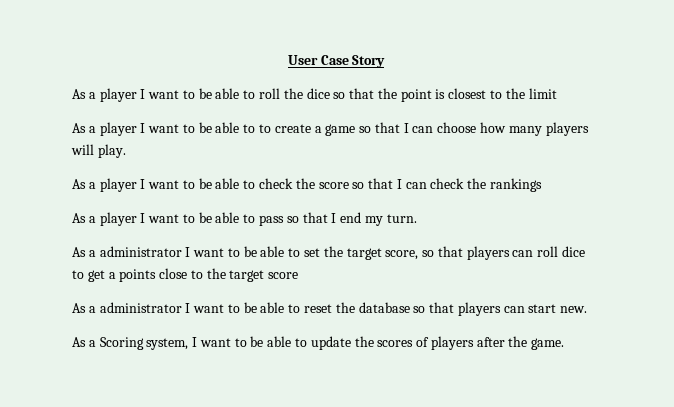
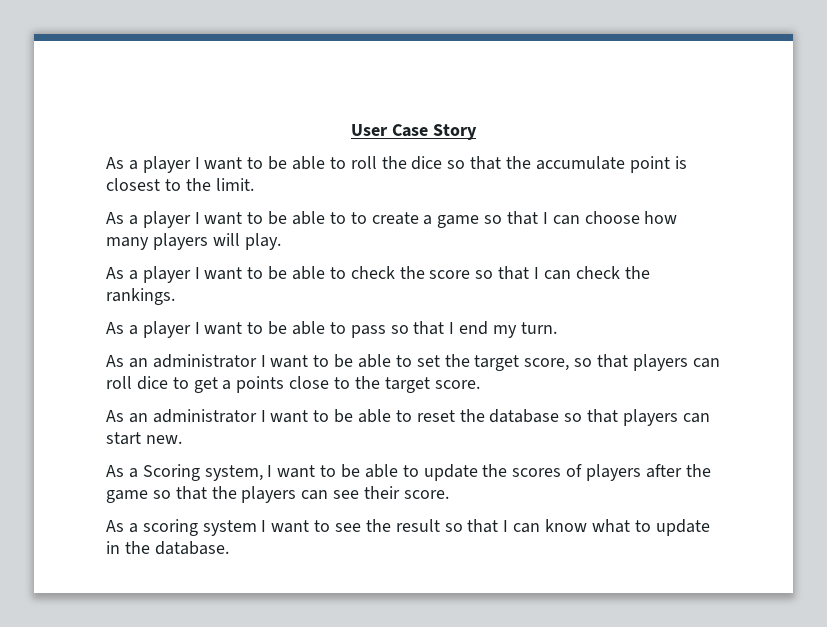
- As a player I want to be able to roll the dice so that the point is closest to the limit
+ As a player I want to be able to roll the dice so that the accumulate point is closest to the limit.
- As a player I want to be able to check the score so that I can check the rankings
+ As a player I want to be able to check the score so that I can check the rankings.
- As a administrator I want to be able to set the target score, so that players can roll dice to get a points close to the target score
- As a administrator I want to be able to reset the database so that players can start new.
+ As an administrator I want to be able to set the target score, so that players can roll dice to get a points close to the target score.
+ As an administrator I want to be able to reset the database so that players can start new.
- As a Scoring system, I want to be able to update the scores of players after the game.
+ As a Scoring system, I want to be able to update the scores of players after the game so that the players can see their score.
+ As a scoring system I want to see the result so that I can know what to update in the database.

